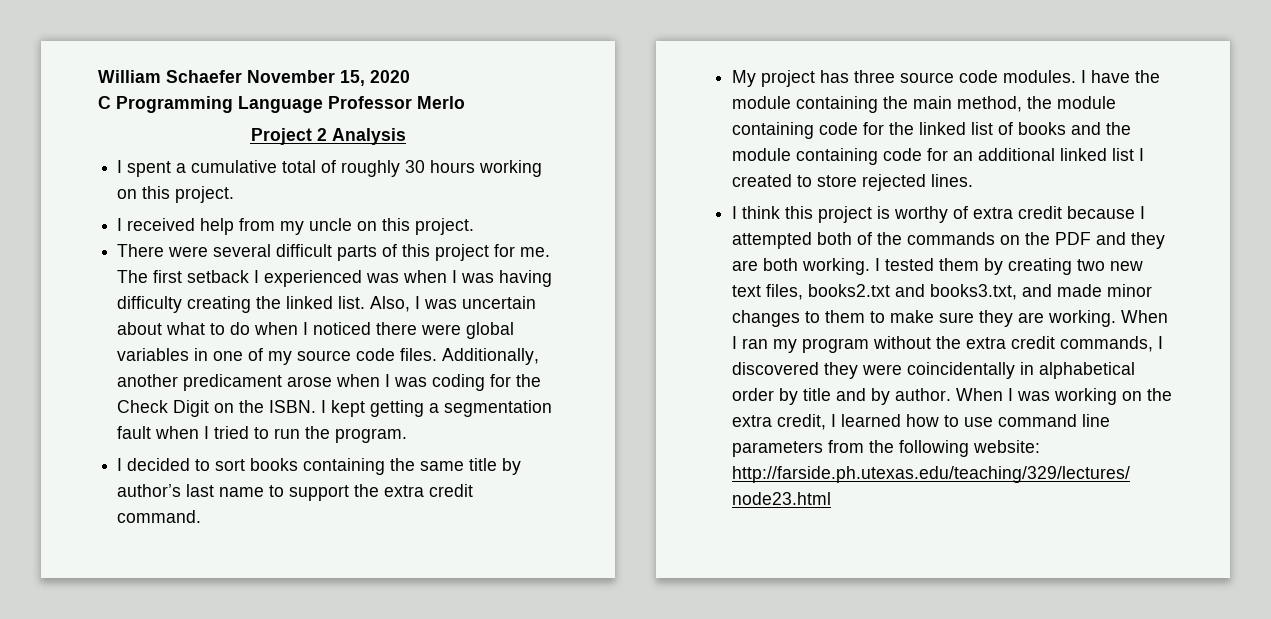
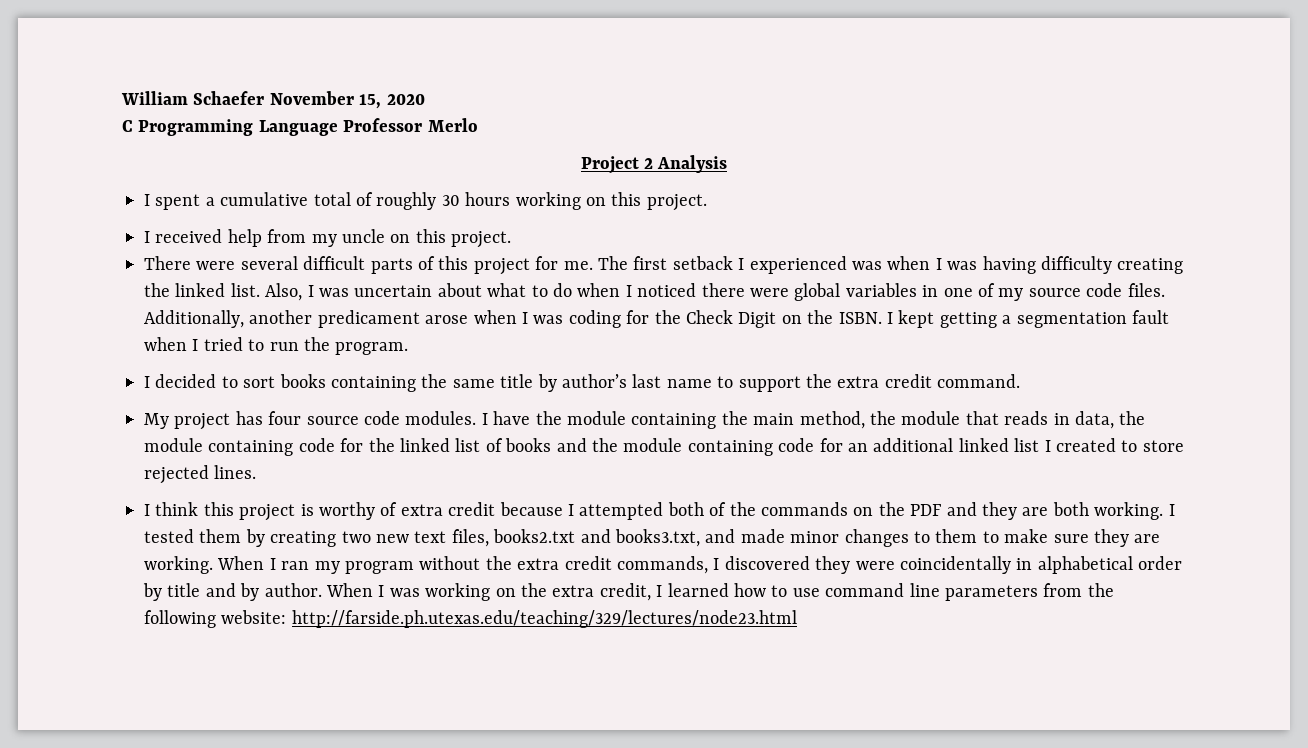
- My project has three source code modules.
+ My project has four source code modules.
- I have the module containing the main method, the module containing code for the linked list of books and the module containing code for an additional linked list I created to store rejected lines.
+ I have the module containing the main method, the module that reads in data, the module containing code for the linked list of books and the module containing code for an additional linked list I created to store rejected lines.

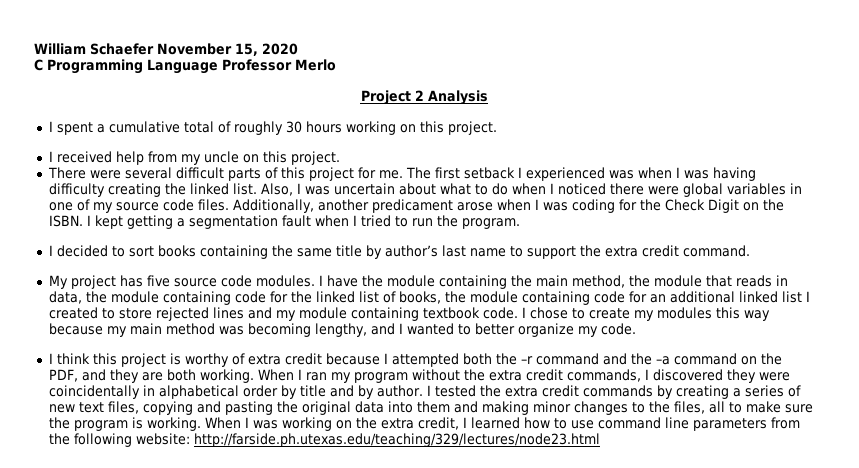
- My project has four source code modules.
+ My project has five source code modules.
- I have the module containing the main method, the module that reads in data, the module containing code for the linked list of books and the module containing code for an additional linked list I created to store rejected lines.
+ I have the module containing the main method, the module that reads in data, the module containing code for the linked list of books, the module containing code for an additional linked list I created to store rejected lines and my module containing textbook code. I chose to create my modules this way because my main method was becoming lengthy, and I wanted to better organize my code.
- I think this project is worthy of extra credit because I attempted both of the commands on the PDF and they are both working.
+ I think this project is worthy of extra credit because I attempted both the –r command and the –a command on the PDF, and they are both working.
- I tested them by creating two new text files, books2.txt and books3.txt, and made minor changes to them to make sure they are working.
+ I tested the extra credit commands by creating a series of new text files, copying and pasting the original data into them and making minor changes to the files, all to make sure the program is working.

